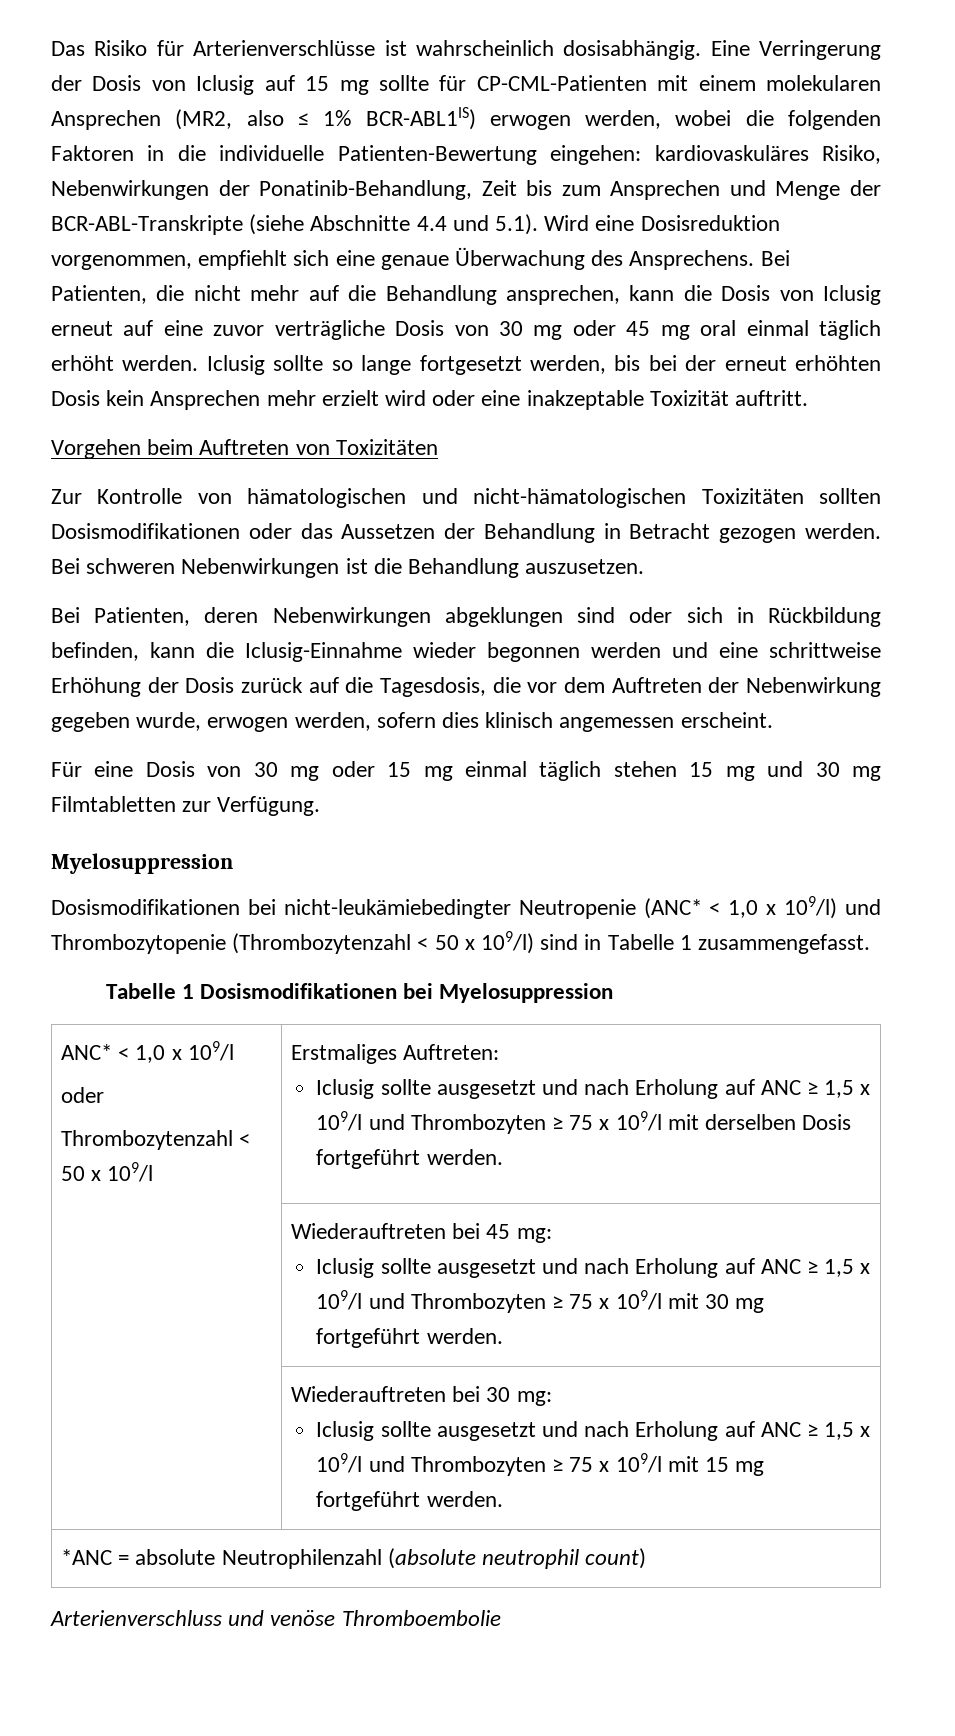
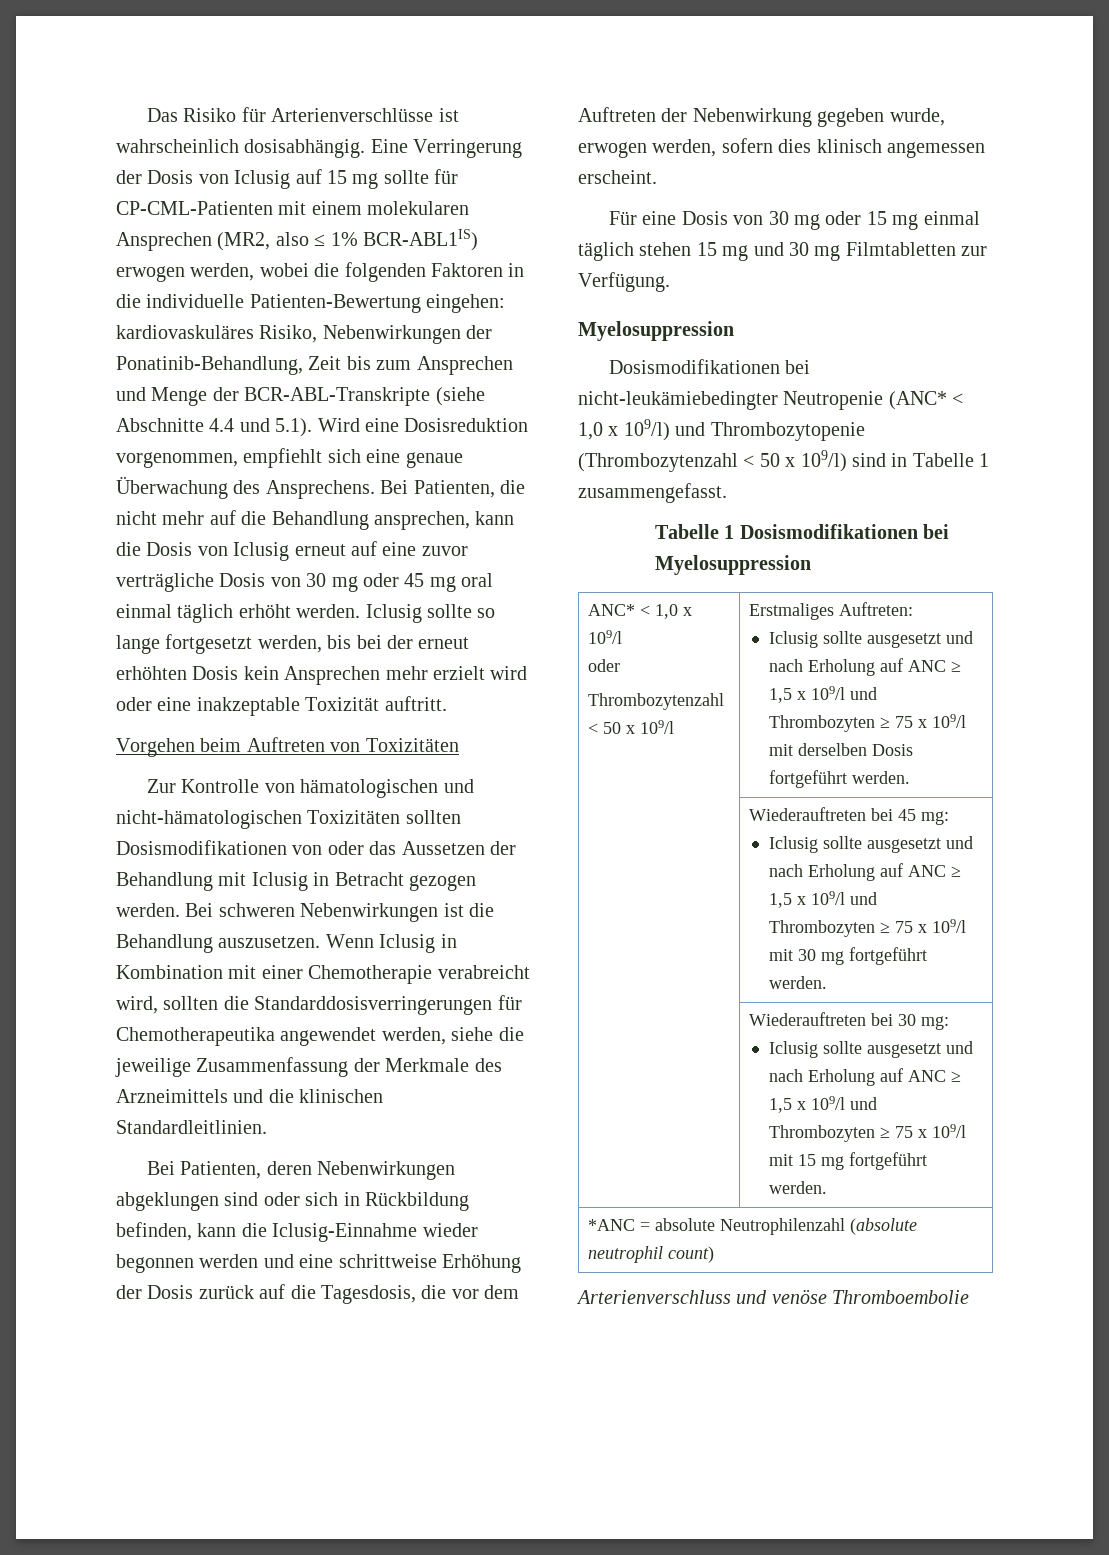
- Zur Kontrolle von hämatologischen und nicht-hämatologischen Toxizitäten sollten Dosismodifikationen oder das Aussetzen der Behandlung in Betracht gezogen werden.
+ Zur Kontrolle von hämatologischen und nicht-hämatologischen Toxizitäten sollten Dosismodifikationen von oder das Aussetzen der Behandlung mit Iclusig in Betracht gezogen werden.
+ Wenn Iclusig in Kombination mit einer Chemotherapie verabreicht wird, sollten die Standarddosisverringerungen für Chemotherapeutika angewendet werden, siehe die jeweilige Zusammenfassung der Merkmale des Arzneimittels und die klinischen Standardleitlinien.

